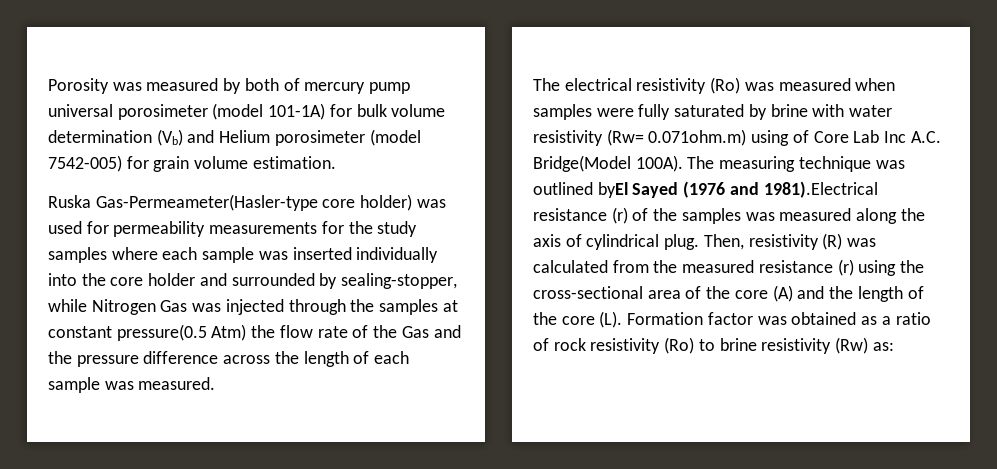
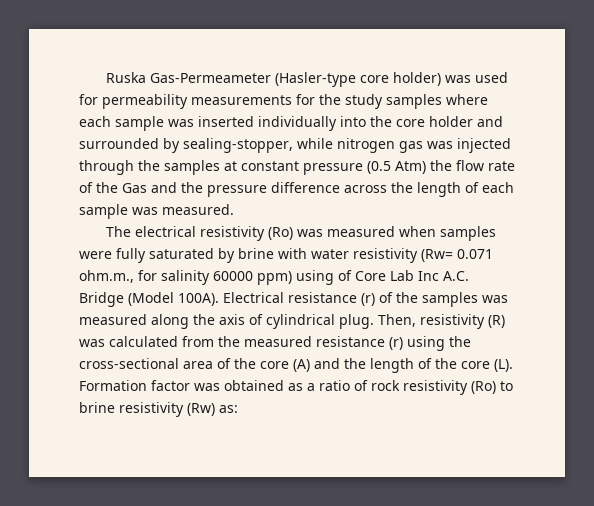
- Porosity was measured by both of mercury pump universal porosimeter (model 101-1A) for bulk volume determination (Vb) and Helium porosimeter (model 7542-005) for grain volume estimation.
- Ruska Gas-Permeameter(Hasler-type core holder) was used for permeability measurements for the study samples where each sample was inserted individually into the core holder and surrounded by sealing-stopper, while Nitrogen Gas was injected through the samples at constant pressure(0.5 Atm) the flow rate of the Gas and the pressure difference across the length of each sample was measured.
+ Ruska Gas-Permeameter (Hasler-type core holder) was used for permeability measurements for the study samples where each sample was inserted individually into the core holder and surrounded by sealing-stopper, while nitrogen gas was injected through the samples at constant pressure (0.5 Atm) the flow rate of the Gas and the pressure difference across the length of each sample was measured.
- The electrical resistivity (Ro) was measured when samples were fully saturated by brine with water resistivity (Rw= 0.071ohm.m) using of Core Lab Inc A.C. Bridge(Model 100A). The measuring technique was outlined byEl Sayed (1976 and 1981).Electrical resistance (r) of the samples was measured along the axis of cylindrical plug.
+ The electrical resistivity (Ro) was measured when samples were fully saturated by brine with water resistivity (Rw= 0.071 ohm.m., for salinity 60000 ppm) using of Core Lab Inc A.C. Bridge (Model 100A). Electrical resistance (r) of the samples was measured along the axis of cylindrical plug.

